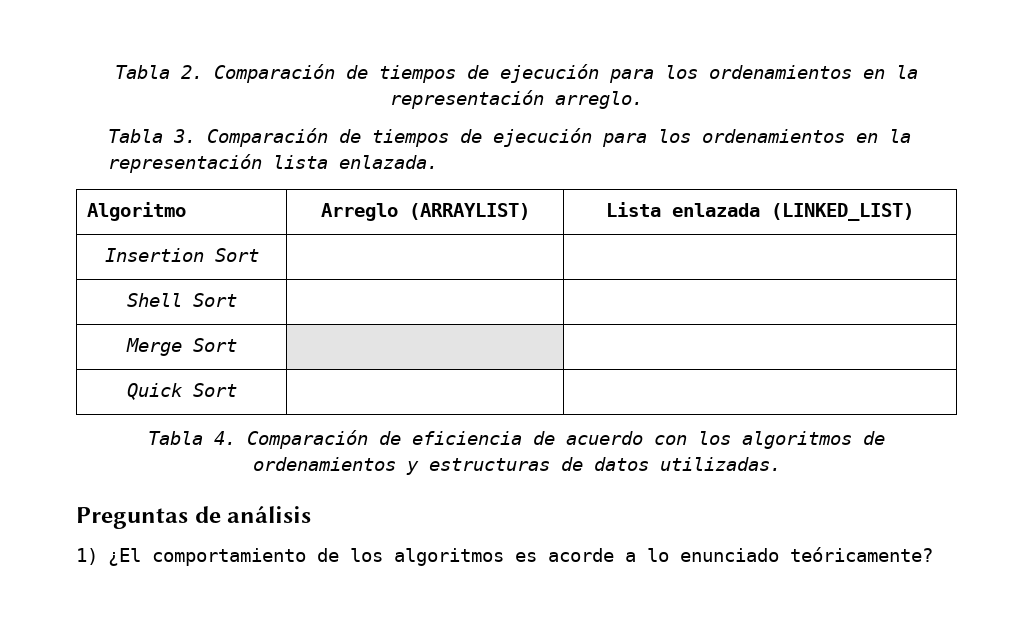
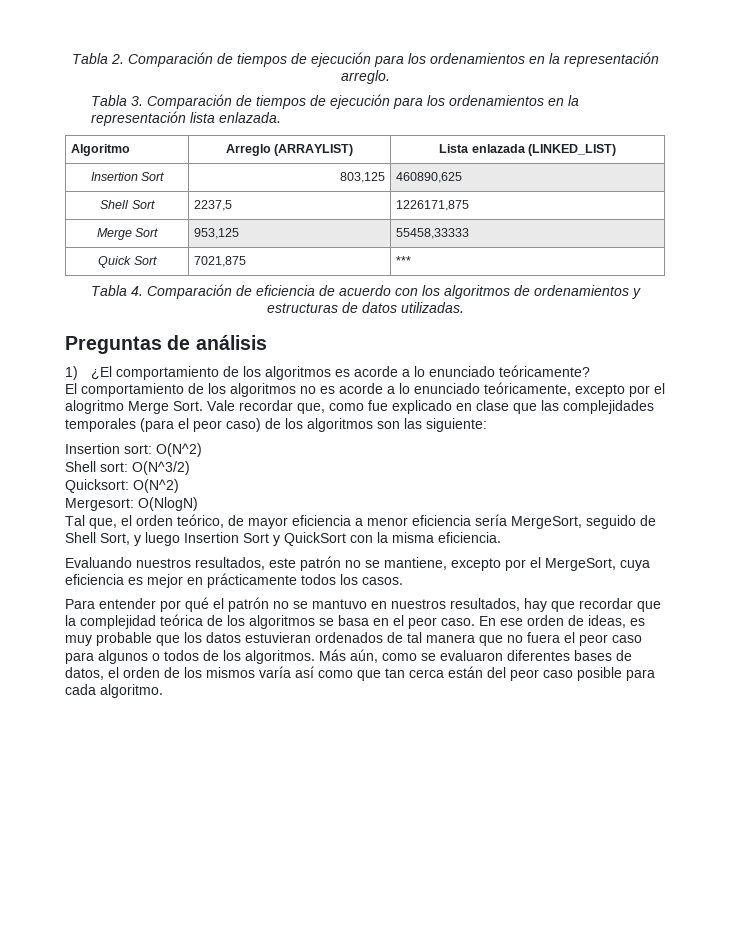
- Insertion Sort | |
+ Insertion Sort | 803,125 | 460890,625
- Shell Sort | |
+ Shell Sort | 2237,5 | 1226171,875
- Merge Sort | |
+ Merge Sort | 953,125 | 55458,33333
- Quick Sort | |
+ Quick Sort | 7021,875 | ***
+ El comportamiento de los algoritmos no es acorde a lo enunciado teóricamente, excepto por el alogritmo Merge Sort. Vale recordar que, como fue explicado en clase que las complejidades temporales (para el peor caso) de los algoritmos son las siguiente:
+ Insertion sort: O(N^2)
+ Shell sort: O(N^3/2)
+ Quicksort: O(N^2)
+ Mergesort: O(NlogN)
+ Tal que, el orden teórico, de mayor eficiencia a menor eficiencia sería MergeSort, seguido de Shell Sort, y luego Insertion Sort y QuickSort con la misma eficiencia.
+ Evaluando nuestros resultados, este patrón no se mantiene, excepto por el MergeSort, cuya eficiencia es mejor en prácticamente todos los casos.
+ Para entender por qué el patrón no se mantuvo en nuestros resultados, hay que recordar que la complejidad teórica de los algoritmos se basa en el peor caso. En ese orden de ideas, es muy probable que los datos estuvieran ordenados de tal manera que no fuera el peor caso para algunos o todos de los algoritmos. Más aún, como se evaluaron diferentes bases de datos, el orden de los mismos varía así como que tan cerca están del peor caso posible para cada algoritmo.

